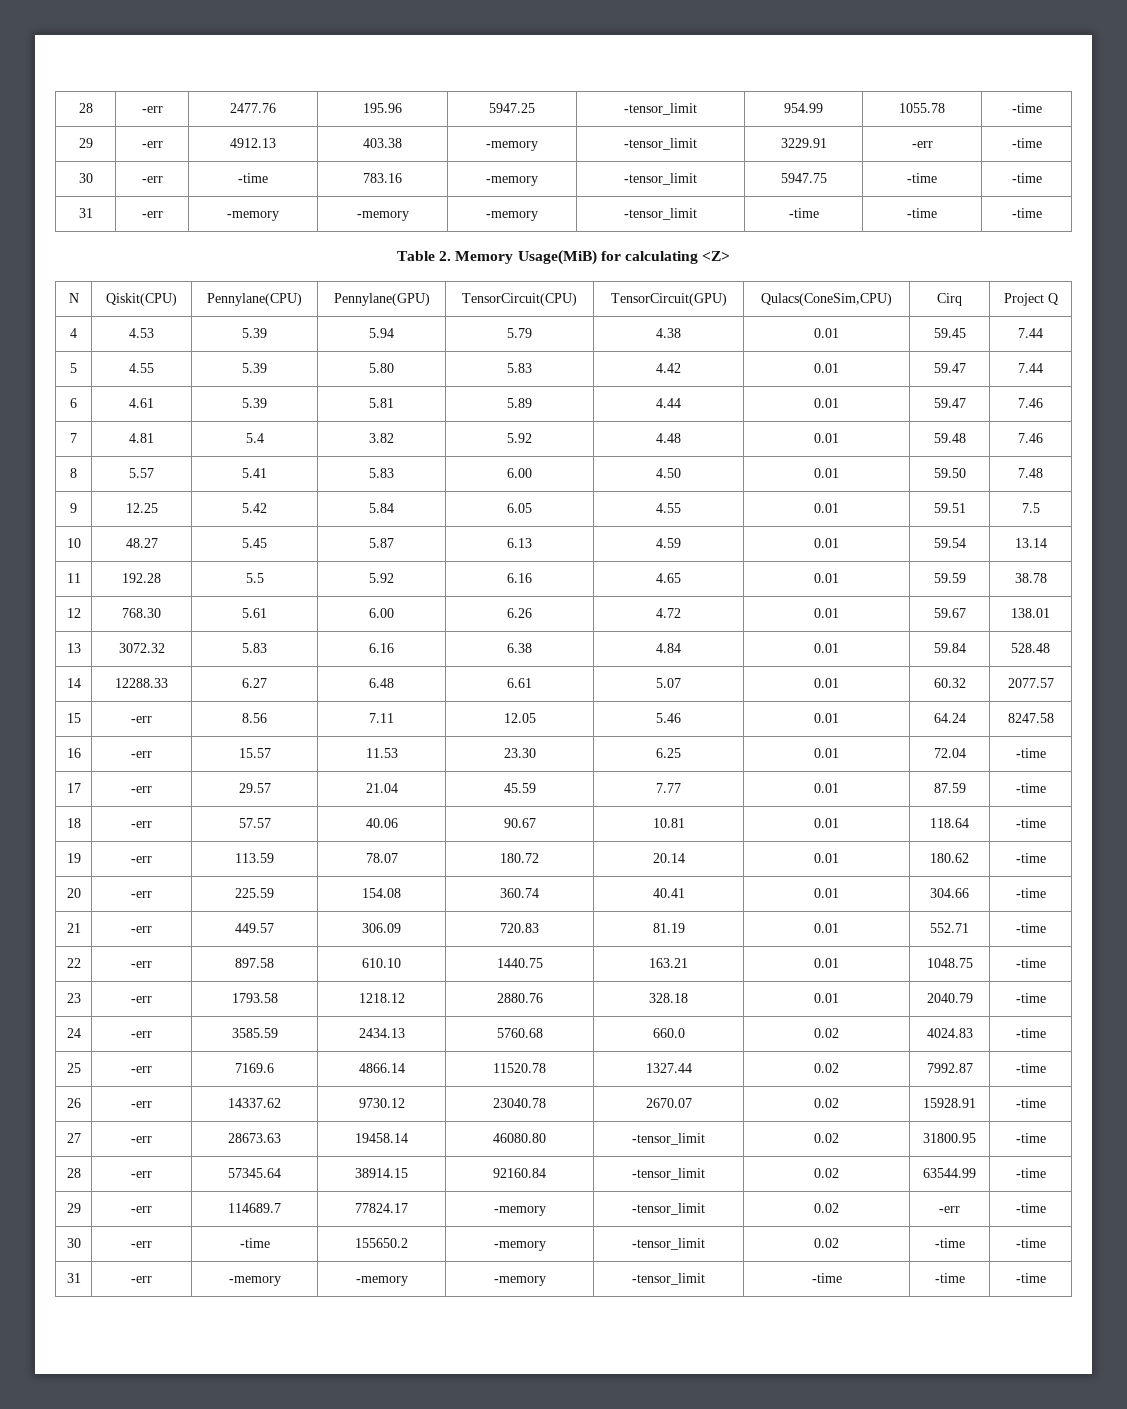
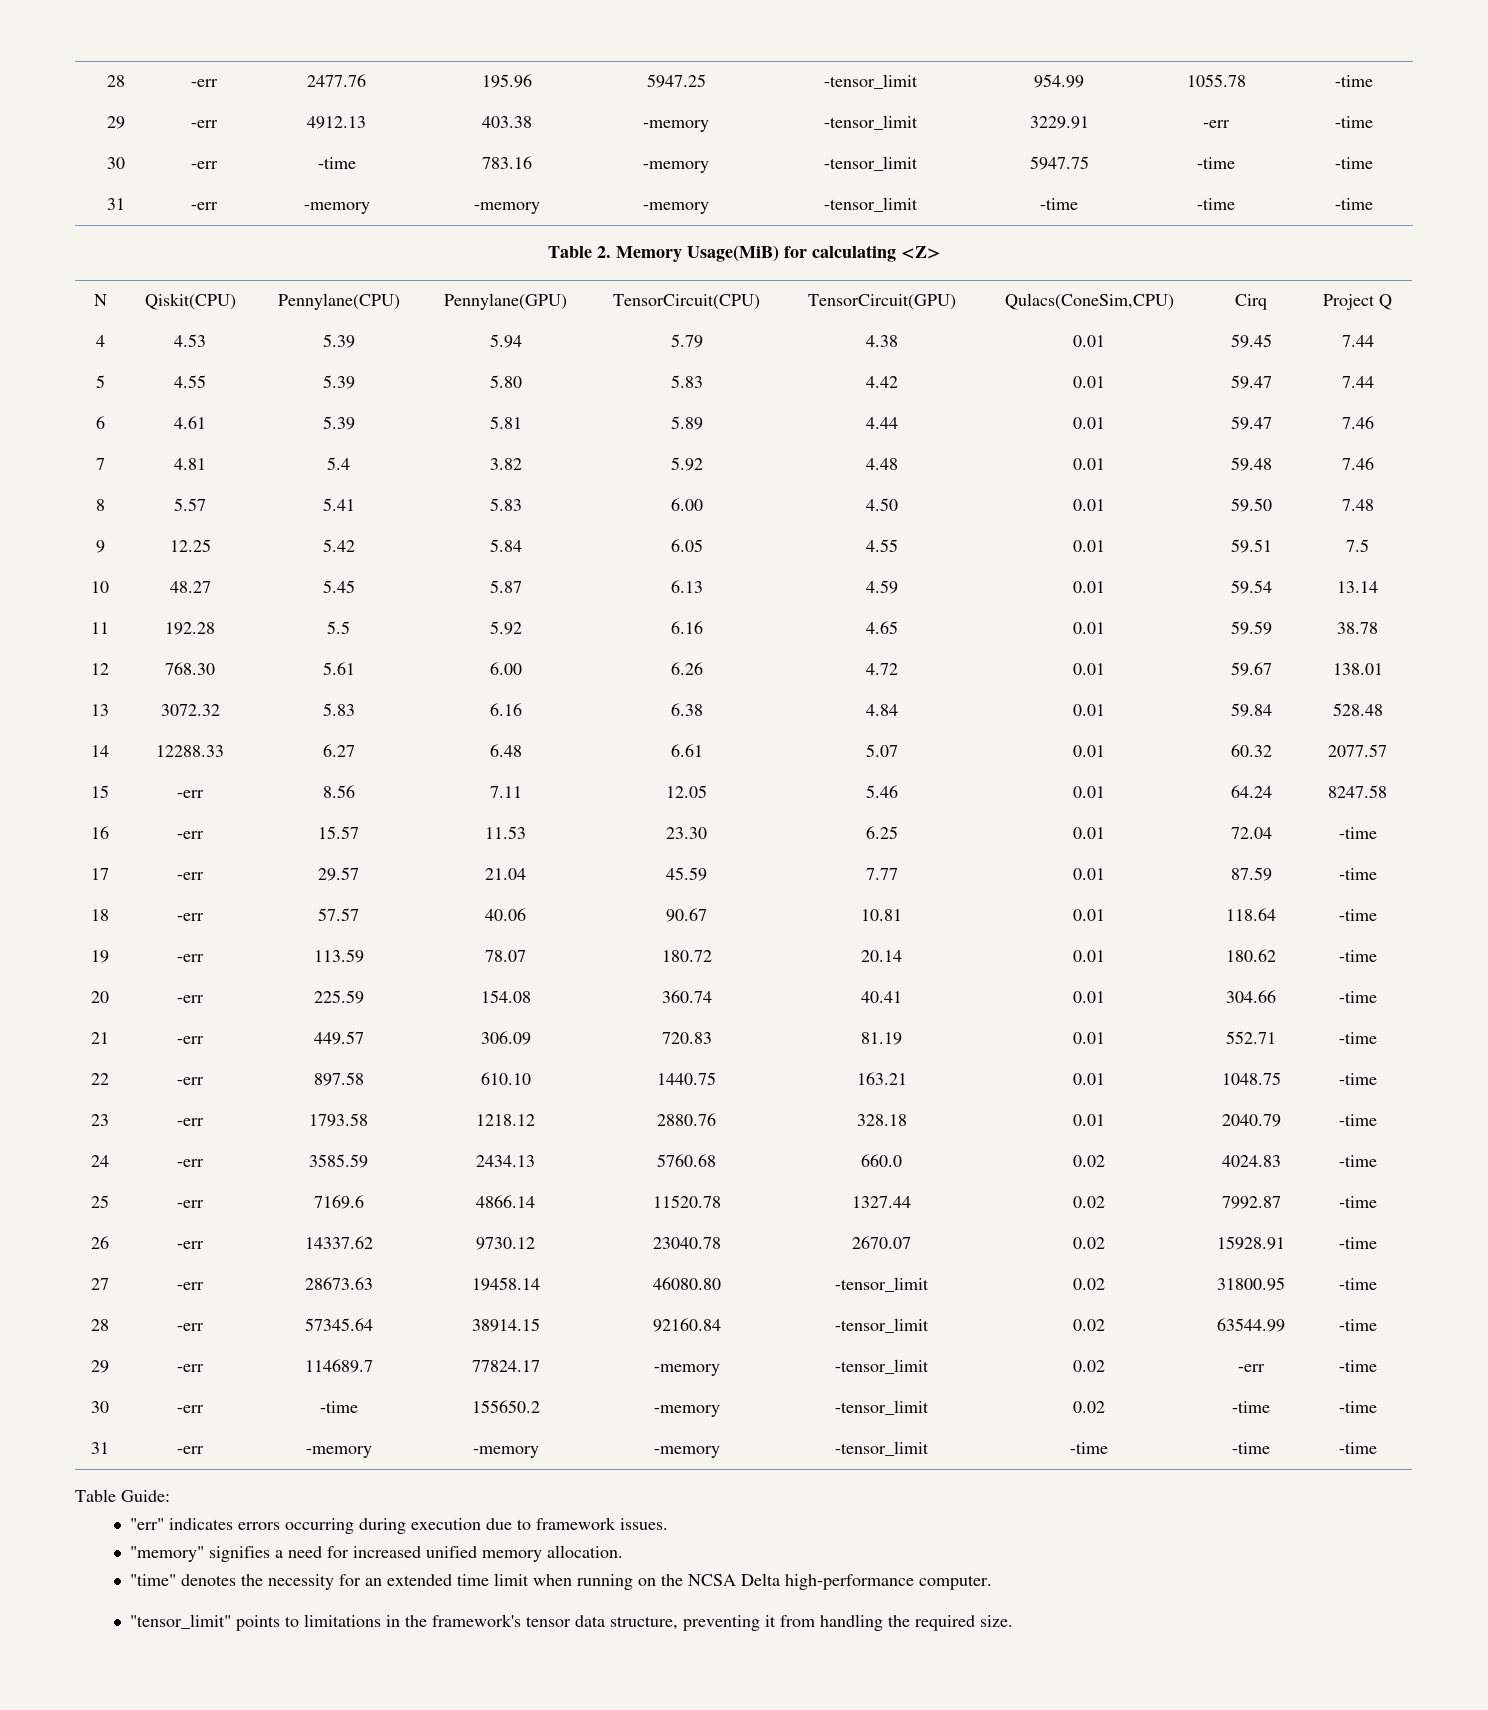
+ Table Guide:
+ "err" indicates errors occurring during execution due to framework issues.
+ "memory" signifies a need for increased unified memory allocation.
+ "time" denotes the necessity for an extended time limit when running on the NCSA Delta high-performance computer.
+ "tensor_limit" points to limitations in the framework's tensor data structure, preventing it from handling the required size.

